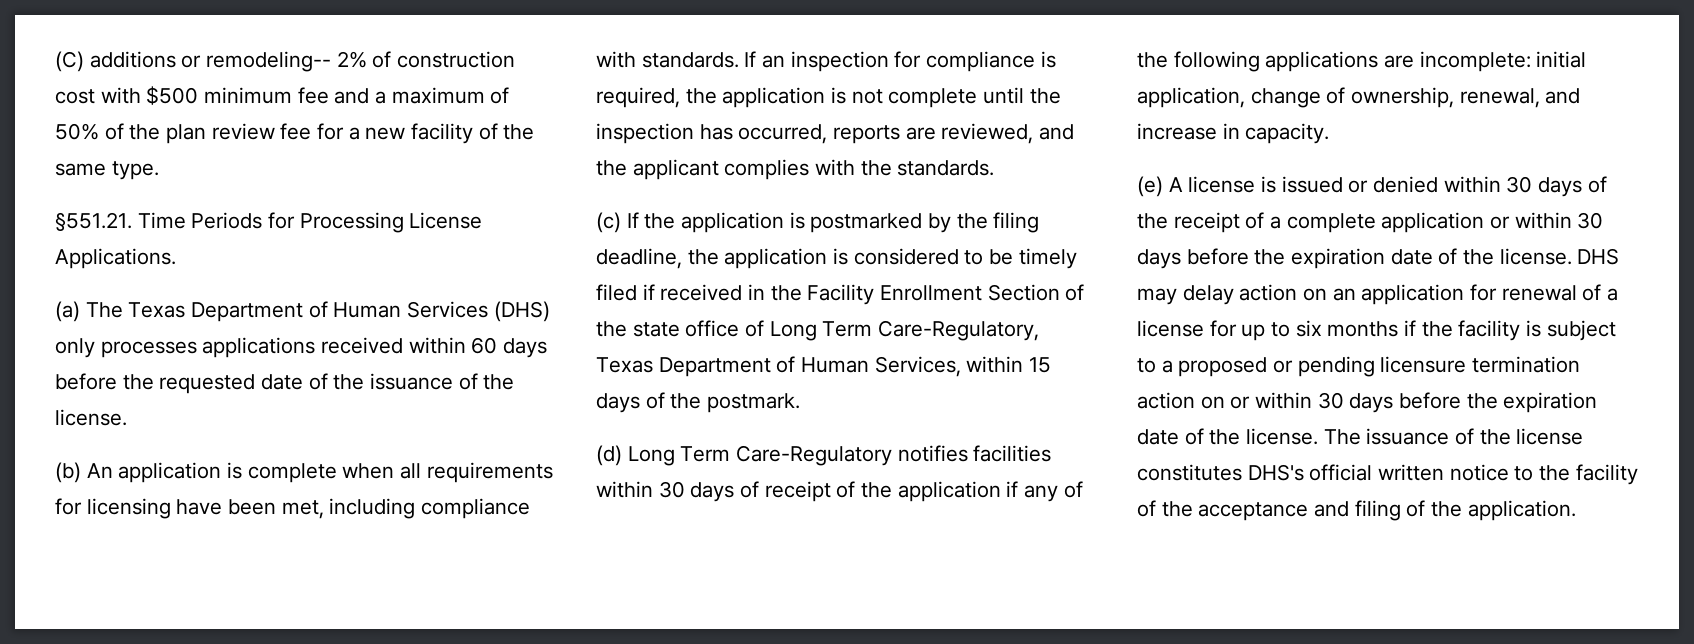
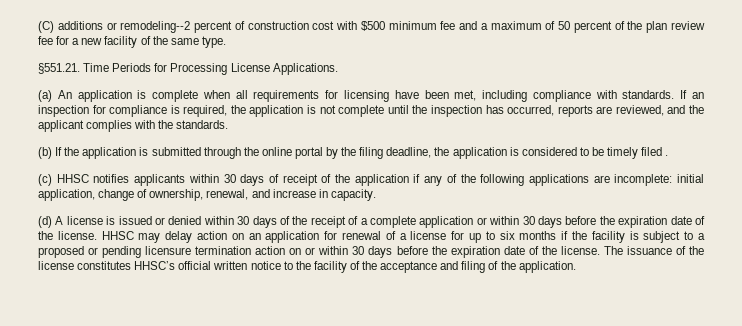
- (C) additions or remodeling-- 2% of construction cost with $500 minimum fee and a maximum of 50% of the plan review fee for a new facility of the same type.
+ (C) additions or remodeling--2 percent of construction cost with $500 minimum fee and a maximum of 50 percent of the plan review fee for a new facility of the same type.
- (a) The Texas Department of Human Services (DHS) only processes applications received within 60 days before the requested date of the issuance of the license.
- (b) An application is complete when all requirements for licensing have been met, including compliance with standards.
+ (a) An application is complete when all requirements for licensing have been met, including compliance with standards.
- (c) If the application is postmarked by the filing deadline, the application is considered to be timely filed if received in the Facility Enrollment Section of the state office of Long Term Care-Regulatory, Texas Department of Human Services, within 15 days of the postmark.
- (d) Long Term Care-Regulatory notifies facilities within 30 days of receipt of the application if any of the following applications are incomplete: initial application, change of ownership, renewal, and increase in capacity.
+ (b) If the application is submitted through the online portal by the filing deadline, the application is considered to be timely filed .
+ (c) HHSC notifies applicants within 30 days of receipt of the application if any of the following applications are incomplete: initial application, change of ownership, renewal, and increase in capacity.
- (e) A license is issued or denied within 30 days of the receipt of a complete application or within 30 days before the expiration date of the license.
+ (d) A license is issued or denied within 30 days of the receipt of a complete application or within 30 days before the expiration date of the license.
- DHS may delay action on an application for renewal of a license for up to six months if the facility is subject to a proposed or pending licensure termination action on or within 30 days before the expiration date of the license.
+ HHSC may delay action on an application for renewal of a license for up to six months if the facility is subject to a proposed or pending licensure termination action on or within 30 days before the expiration date of the license.
- The issuance of the license constitutes DHS's official written notice to the facility of the acceptance and filing of the application.
+ The issuance of the license constitutes HHSC’s official written notice to the facility of the acceptance and filing of the application.

